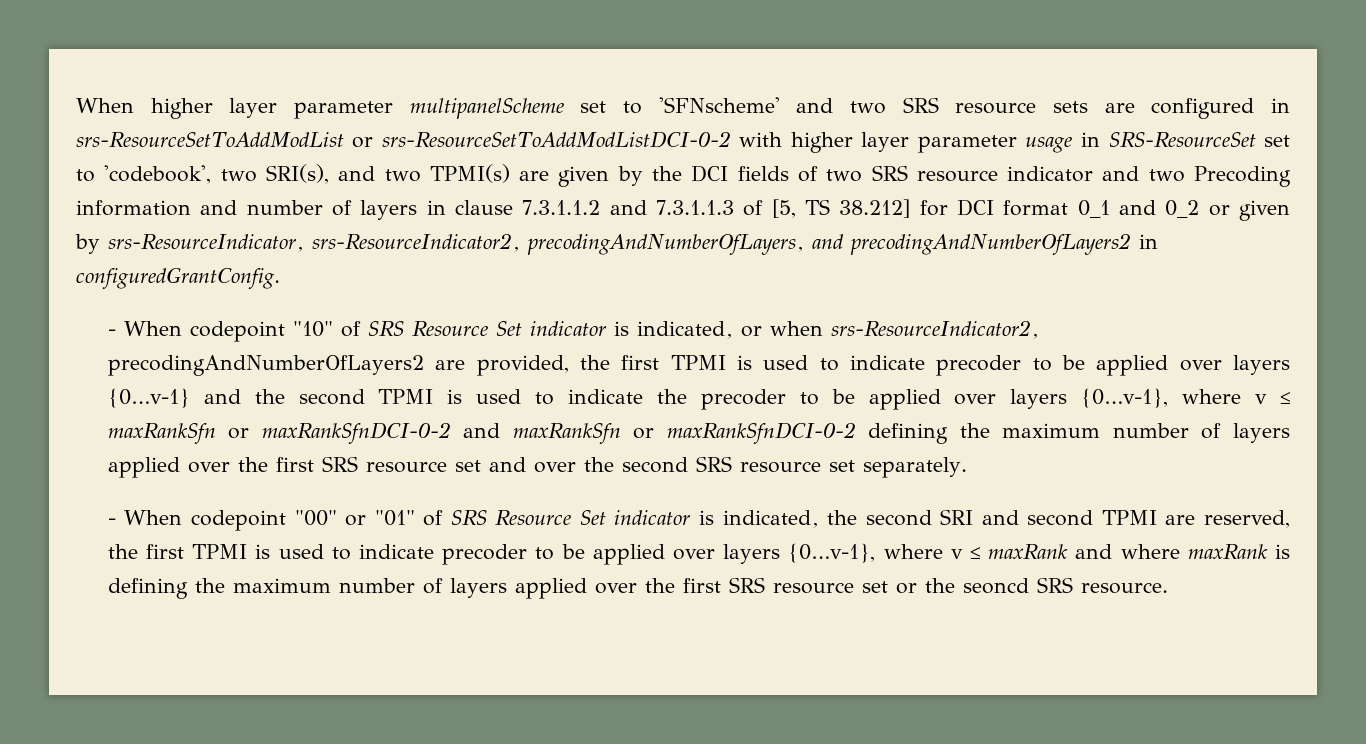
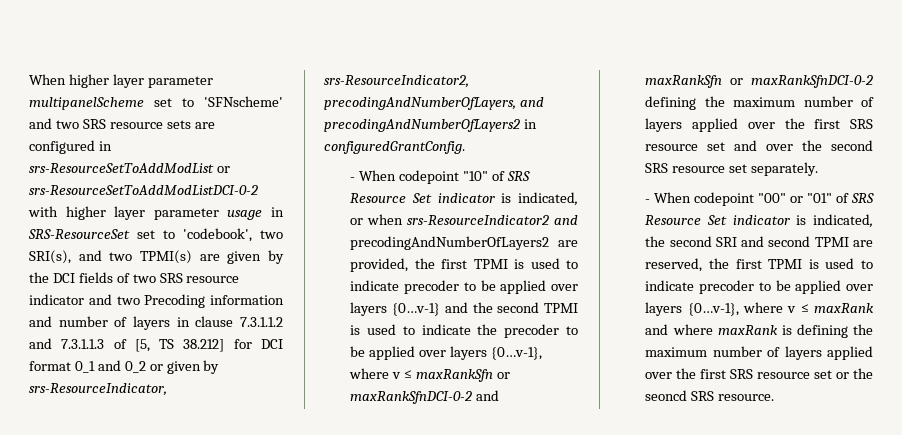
- - When codepoint "10" of SRS Resource Set indicator is indicated, or when srs-ResourceIndicator2, precodingAndNumberOfLayers2 are provided, the first TPMI is used to indicate precoder to be applied over layers {0…v-1} and the second TPMI is used to indicate the precoder to be applied over layers {0…v-1}, where v ≤ maxRankSfn or maxRankSfnDCI-0-2 and maxRankSfn or maxRankSfnDCI-0-2 defining the maximum number of layers applied over the first SRS resource set and over the second SRS resource set separately.
+ - When codepoint "10" of SRS Resource Set indicator is indicated, or when srs-ResourceIndicator2 and precodingAndNumberOfLayers2 are provided, the first TPMI is used to indicate precoder to be applied over layers {0…v-1} and the second TPMI is used to indicate the precoder to be applied over layers {0…v-1}, where v ≤ maxRankSfn or maxRankSfnDCI-0-2 and maxRankSfn or maxRankSfnDCI-0-2 defining the maximum number of layers applied over the first SRS resource set and over the second SRS resource set separately.

